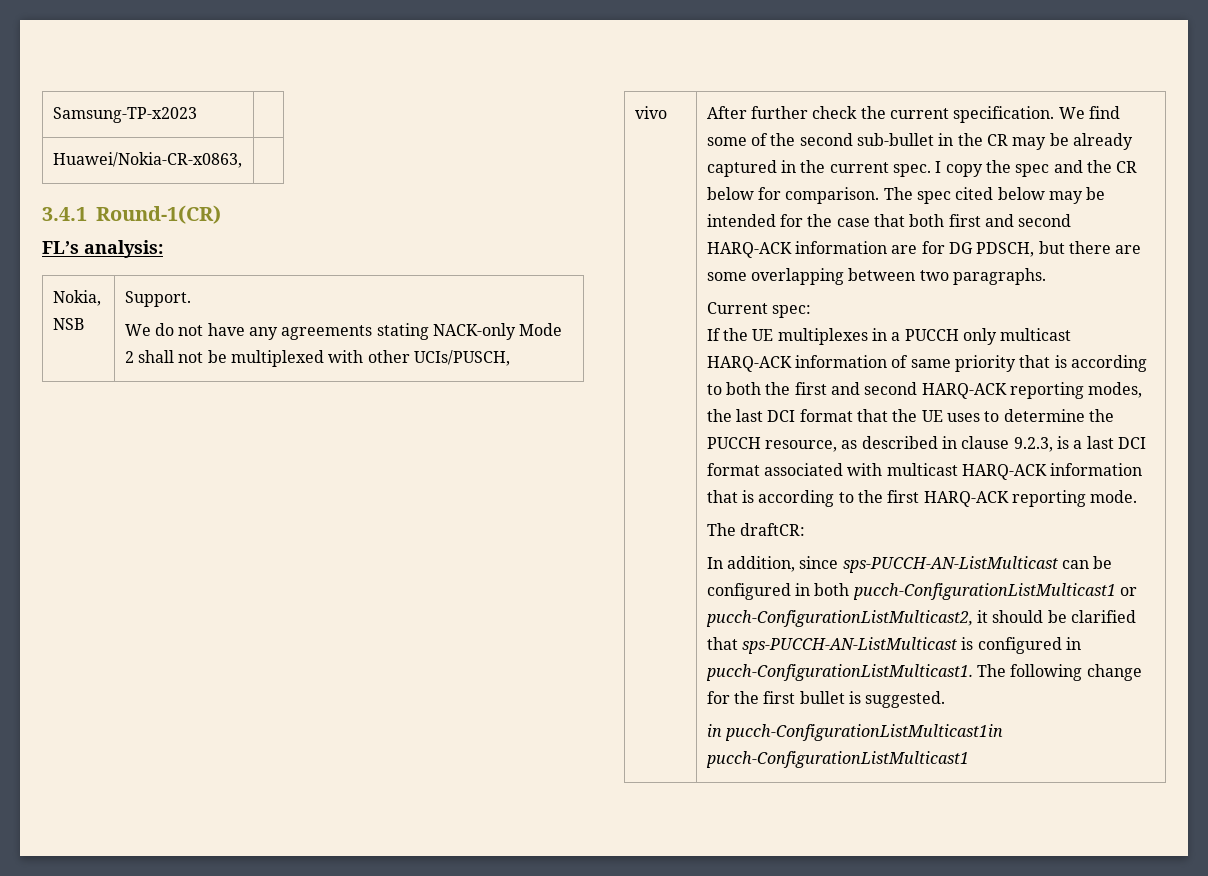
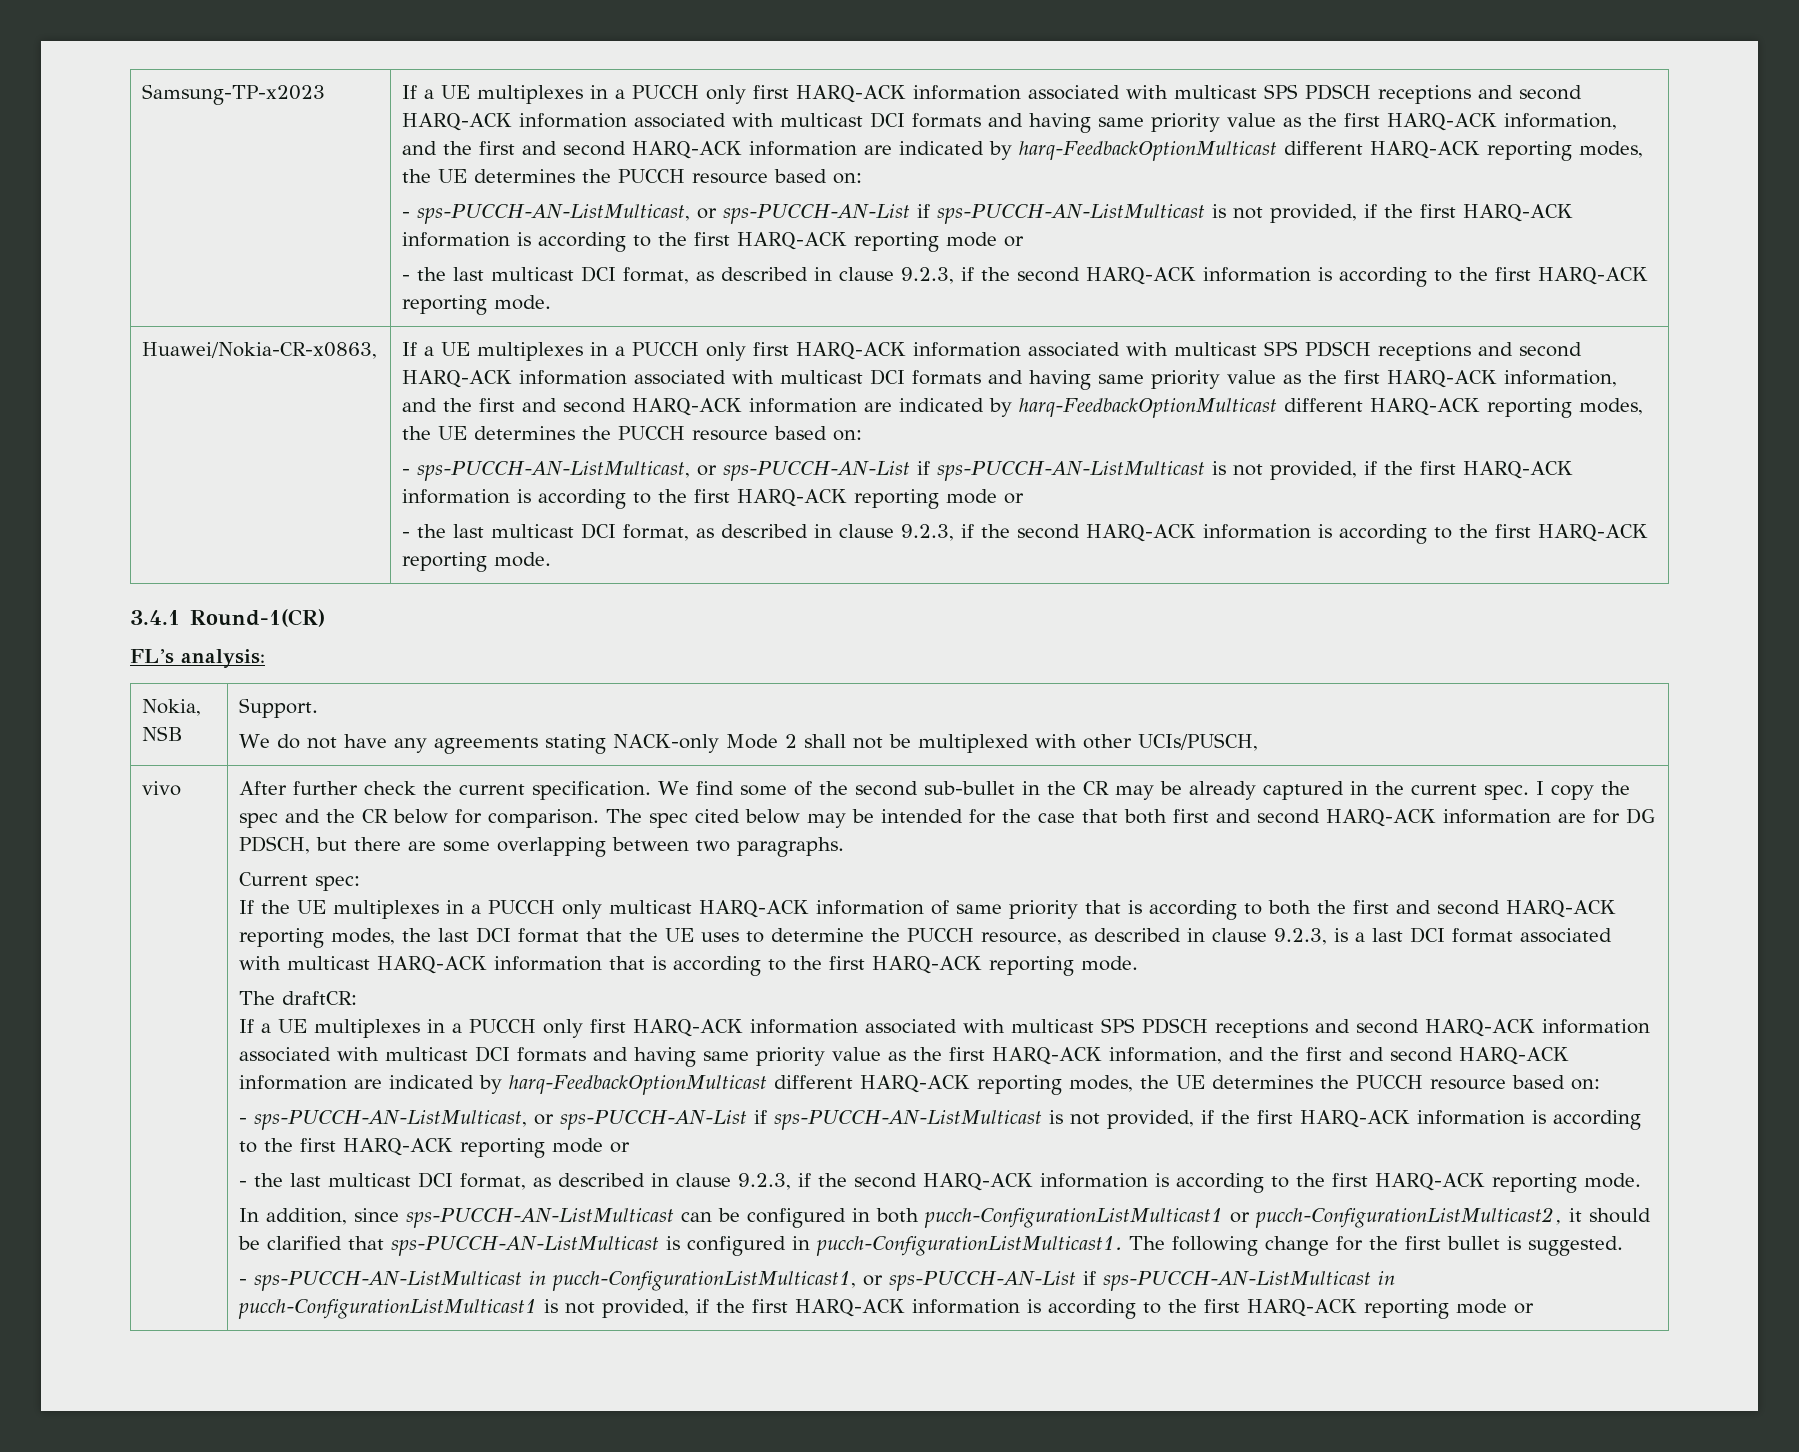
- Samsung-TP-x2023 |
- Huawei/Nokia-CR-x0863, |
+ Samsung-TP-x2023 | If a UE multiplexes in a PUCCH only first HARQ-ACK information associated with multicast SPS PDSCH receptions and second HARQ-ACK information associated with multicast DCI formats and having same priority value as the first HARQ-ACK information, and the first and second HARQ-ACK information are indicated by harq-FeedbackOptionMulticast different HARQ-ACK reporting modes, the UE determines the PUCCH resource based on:
+ - sps-PUCCH-AN-ListMulticast, or sps-PUCCH-AN-List if sps-PUCCH-AN-ListMulticast is not provided, if the first HARQ-ACK information is according to the first HARQ-ACK reporting mode or
+ - the last multicast DCI format, as described in clause 9.2.3, if the second HARQ-ACK information is according to the first HARQ-ACK reporting mode.
+ Huawei/Nokia-CR-x0863, | If a UE multiplexes in a PUCCH only first HARQ-ACK information associated with multicast SPS PDSCH receptions and second HARQ-ACK information associated with multicast DCI formats and having same priority value as the first HARQ-ACK information, and the first and second HARQ-ACK information are indicated by harq-FeedbackOptionMulticast different HARQ-ACK reporting modes, the UE determines the PUCCH resource based on:
+ - sps-PUCCH-AN-ListMulticast, or sps-PUCCH-AN-List if sps-PUCCH-AN-ListMulticast is not provided, if the first HARQ-ACK information is according to the first HARQ-ACK reporting mode or
+ - the last multicast DCI format, as described in clause 9.2.3, if the second HARQ-ACK information is according to the first HARQ-ACK reporting mode.
  The draftCR:
+ If a UE multiplexes in a PUCCH only first HARQ-ACK information associated with multicast SPS PDSCH receptions and second HARQ-ACK information associated with multicast DCI formats and having same priority value as the first HARQ-ACK information, and the first and second HARQ-ACK information are indicated by harq-FeedbackOptionMulticast different HARQ-ACK reporting modes, the UE determines the PUCCH resource based on:
+ - sps-PUCCH-AN-ListMulticast, or sps-PUCCH-AN-List if sps-PUCCH-AN-ListMulticast is not provided, if the first HARQ-ACK information is according to the first HARQ-ACK reporting mode or
+ - the last multicast DCI format, as described in clause 9.2.3, if the second HARQ-ACK information is according to the first HARQ-ACK reporting mode.
- in pucch-ConfigurationListMulticast1in pucch-ConfigurationListMulticast1
+ - sps-PUCCH-AN-ListMulticast in pucch-ConfigurationListMulticast1, or sps-PUCCH-AN-List if sps-PUCCH-AN-ListMulticast in pucch-ConfigurationListMulticast1 is not provided, if the first HARQ-ACK information is according to the first HARQ-ACK reporting mode or

